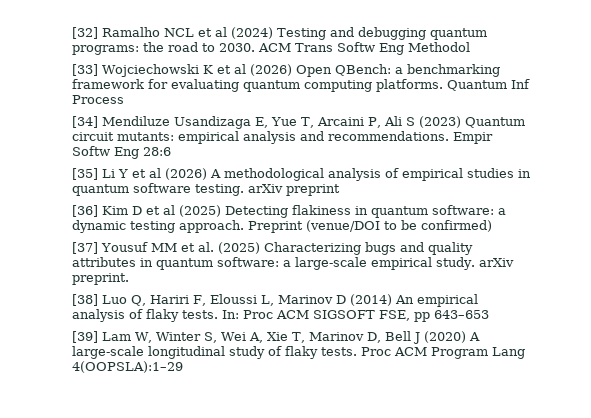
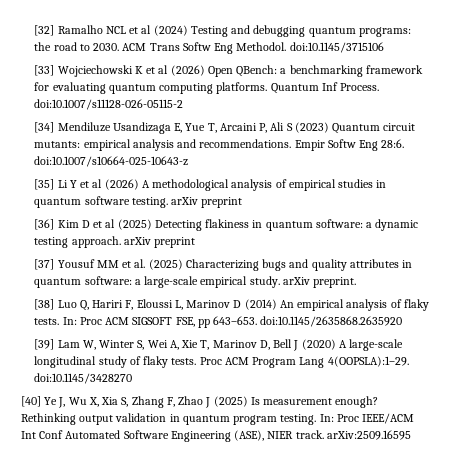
- ACM Trans Softw Eng Methodol
+ ACM Trans Softw Eng Methodol. doi:10.1145/3715106
- Quantum Inf Process
+ Quantum Inf Process. doi:10.1007/s11128-026-05115-2
- Empir Softw Eng 28:6
+ Empir Softw Eng 28:6. doi:10.1007/s10664-025-10643-z
- [36] Kim D et al (2025) Detecting flakiness in quantum software: a dynamic testing approach. Preprint (venue/DOI to be confirmed)
+ [36] Kim D et al (2025) Detecting flakiness in quantum software: a dynamic testing approach. arXiv preprint
- In: Proc ACM SIGSOFT FSE, pp 643–653
+ In: Proc ACM SIGSOFT FSE, pp 643–653. doi:10.1145/2635868.2635920
- Proc ACM Program Lang 4(OOPSLA):1–29
+ Proc ACM Program Lang 4(OOPSLA):1–29. doi:10.1145/3428270
+ [40] Ye J, Wu X, Xia S, Zhang F, Zhao J (2025) Is measurement enough? Rethinking output validation in quantum program testing. In: Proc IEEE/ACM Int Conf Automated Software Engineering (ASE), NIER track. arXiv:2509.16595

